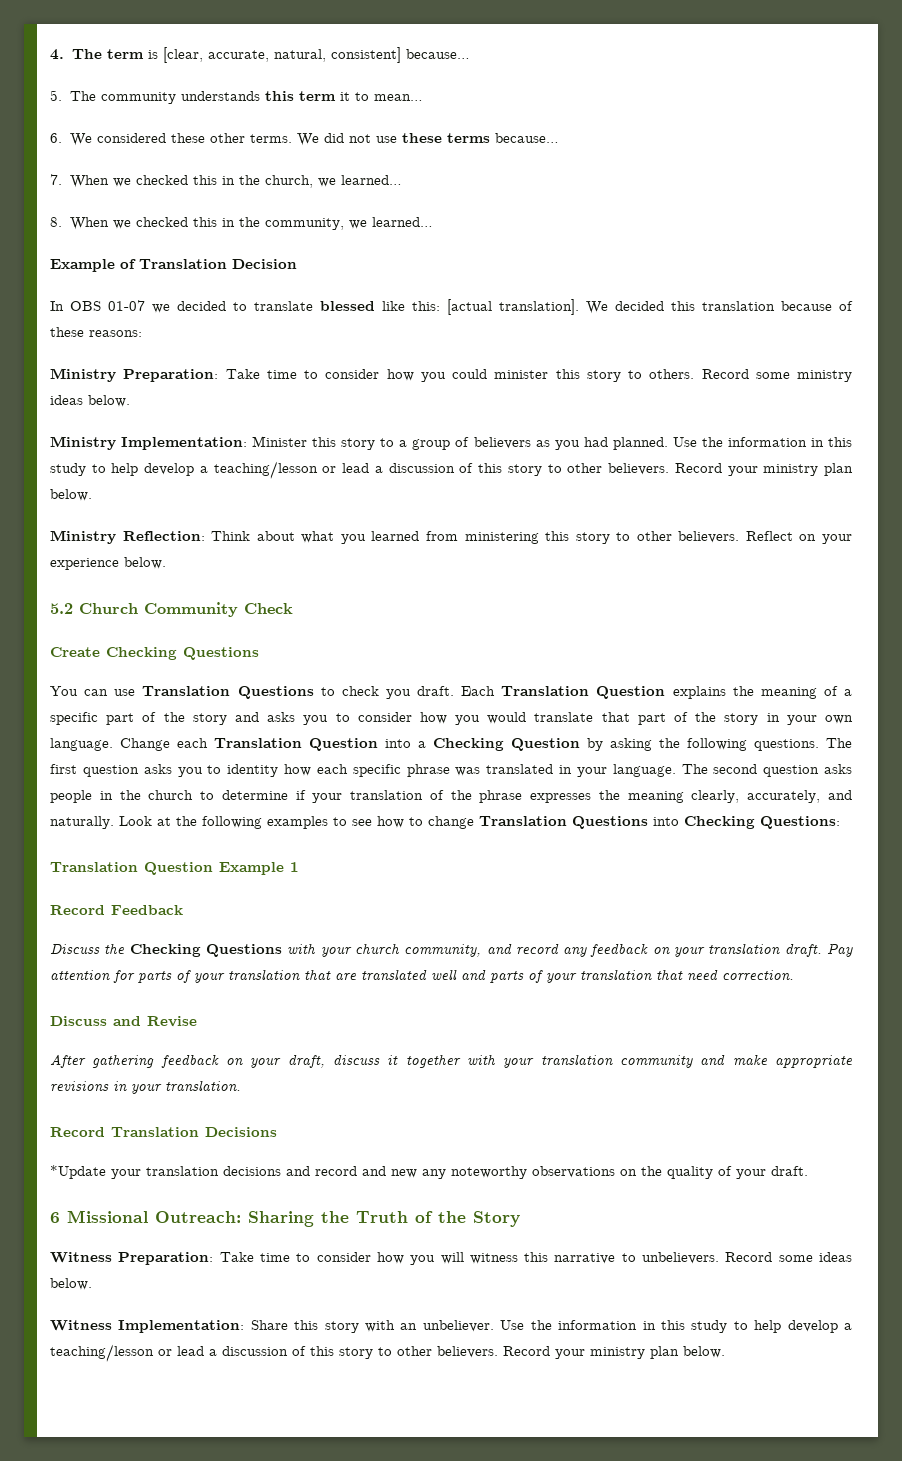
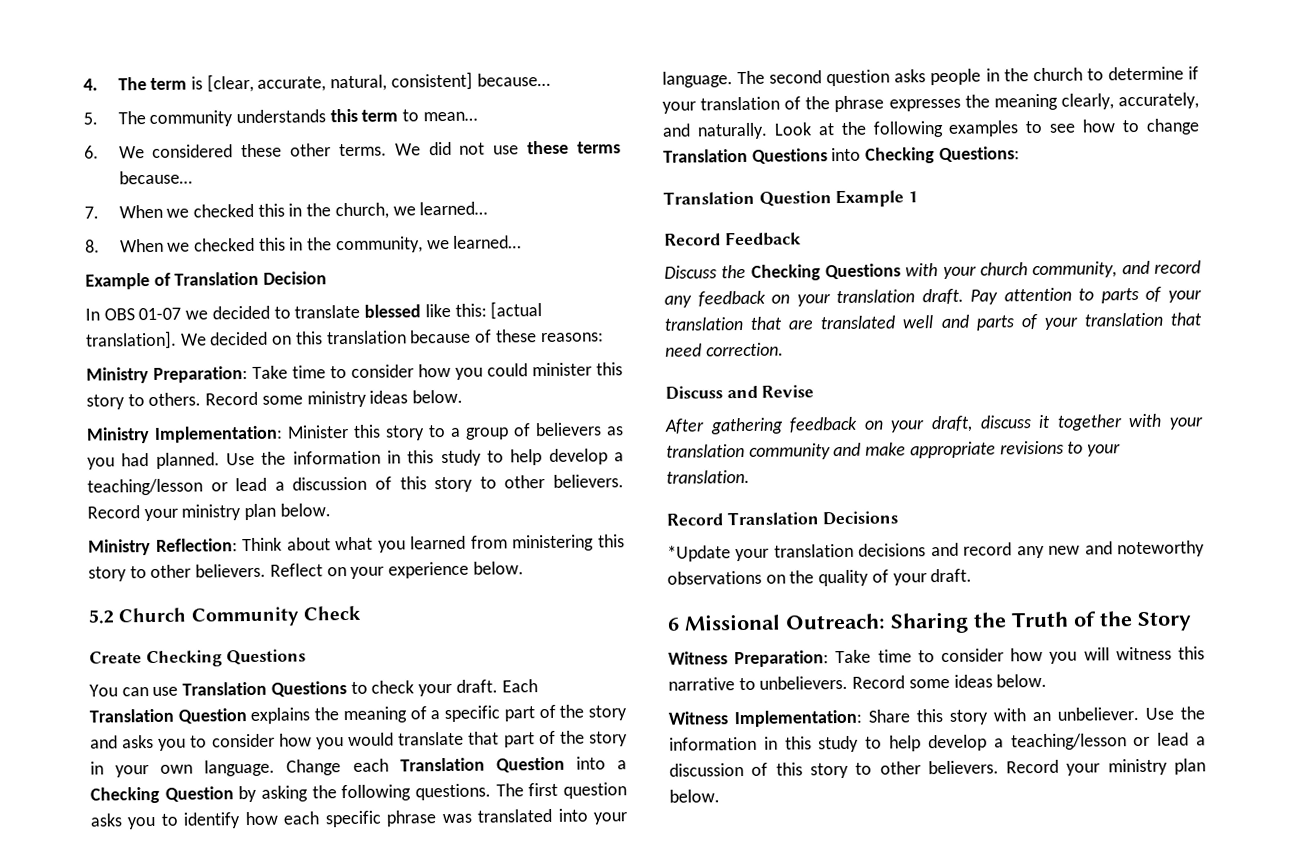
- 5. The community understands this term it to mean…
+ 5. The community understands this term to mean…
- We decided this translation because of these reasons:
+ We decided on this translation because of these reasons:
- You can use Translation Questions to check you draft.
+ You can use Translation Questions to check your draft.
- The first question asks you to identity how each specific phrase was translated in your language.
+ The first question asks you to identify how each specific phrase was translated into your language.
- Pay attention for parts of your translation that are translated well and parts of your translation that need correction.
+ Pay attention to parts of your translation that are translated well and parts of your translation that need correction.
- After gathering feedback on your draft, discuss it together with your translation community and make appropriate revisions in your translation.
+ After gathering feedback on your draft, discuss it together with your translation community and make appropriate revisions to your translation.
- *Update your translation decisions and record and new any noteworthy observations on the quality of your draft.
+ *Update your translation decisions and record any new and noteworthy observations on the quality of your draft.

